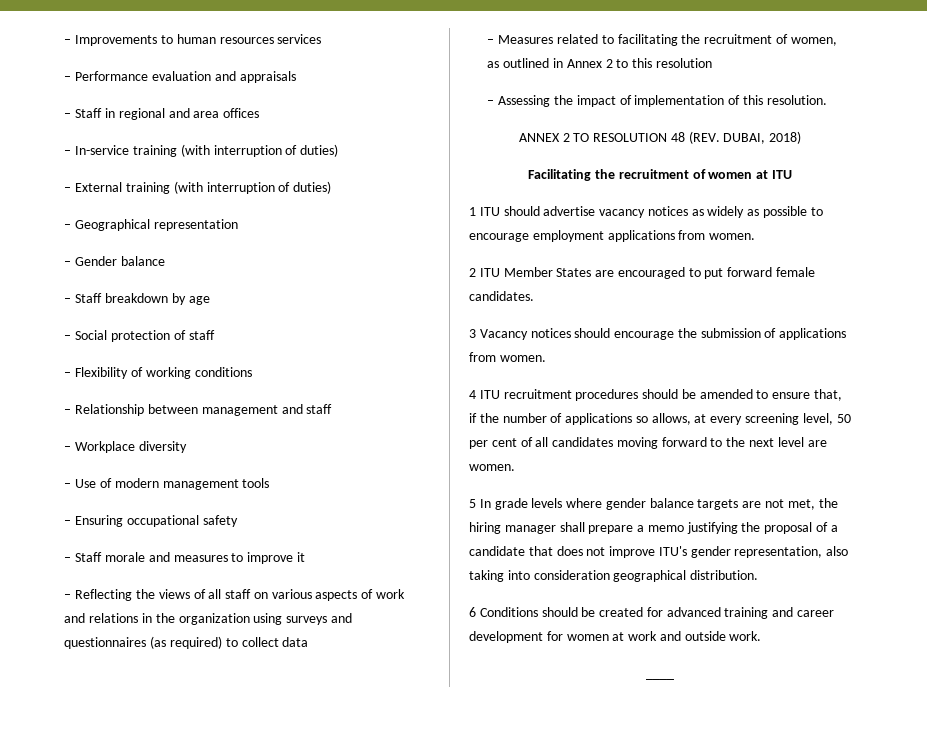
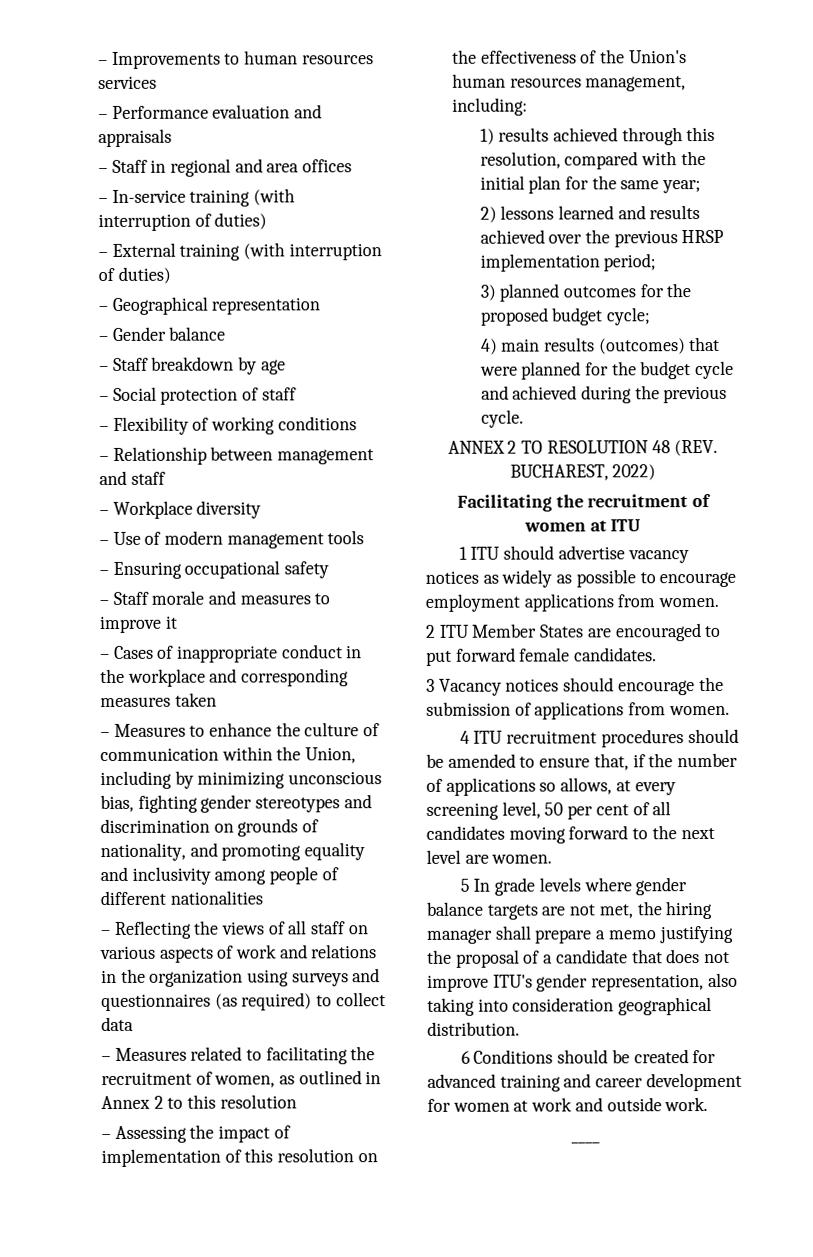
+ – Cases of inappropriate conduct in the workplace and corresponding measures taken
+ – Measures to enhance the culture of communication within the Union, including by minimizing unconscious bias, fighting gender stereotypes and discrimination on grounds of nationality, and promoting equality and inclusivity among people of different nationalities
- – Assessing the impact of implementation of this resolution.
+ – Assessing the impact of implementation of this resolution on the effectiveness of the Union's human resources management, including:
+ 1) results achieved through this resolution, compared with the initial plan for the same year;
+ 2) lessons learned and results achieved over the previous HRSP implementation period;
+ 3) planned outcomes for the proposed budget cycle;
+ 4) main results (outcomes) that were planned for the budget cycle and achieved during the previous cycle.
- ANNEX 2 TO RESOLUTION 48 (REV. DUBAI, 2018)
+ ANNEX 2 TO RESOLUTION 48 (REV. BUCHAREST, 2022)

